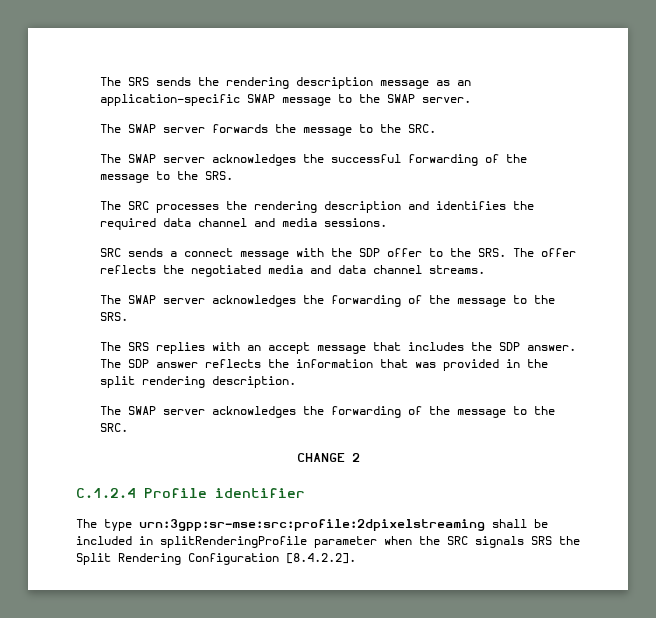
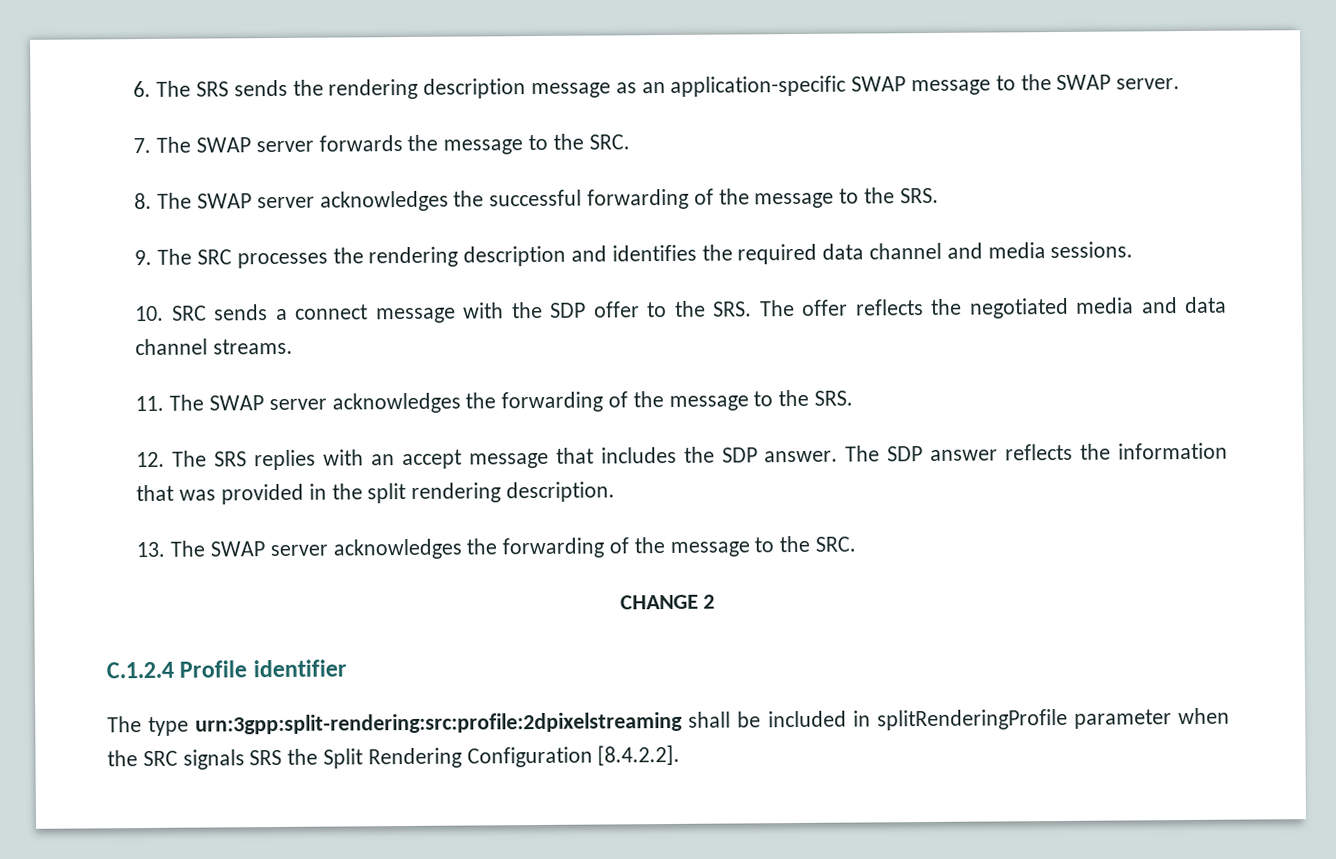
- The SRS sends the rendering description message as an application-specific SWAP message to the SWAP server.
+ 6. The SRS sends the rendering description message as an application-specific SWAP message to the SWAP server.
- The SWAP server forwards the message to the SRC.
+ 7. The SWAP server forwards the message to the SRC.
- The SWAP server acknowledges the successful forwarding of the message to the SRS.
+ 8. The SWAP server acknowledges the successful forwarding of the message to the SRS.
- The SRC processes the rendering description and identifies the required data channel and media sessions.
+ 9. The SRC processes the rendering description and identifies the required data channel and media sessions.
- SRC sends a connect message with the SDP offer to the SRS. The offer reflects the negotiated media and data channel streams.
+ 10. SRC sends a connect message with the SDP offer to the SRS. The offer reflects the negotiated media and data channel streams.
- The SWAP server acknowledges the forwarding of the message to the SRS.
+ 11. The SWAP server acknowledges the forwarding of the message to the SRS.
- The SRS replies with an accept message that includes the SDP answer.
+ 12. The SRS replies with an accept message that includes the SDP answer.
- The SWAP server acknowledges the forwarding of the message to the SRC.
+ 13. The SWAP server acknowledges the forwarding of the message to the SRC.
- The type urn:3gpp:sr-mse:src:profile:2dpixelstreaming shall be included in splitRenderingProfile parameter when the SRC signals SRS the Split Rendering Configuration [8.4.2.2].
+ The type urn:3gpp:split-rendering:src:profile:2dpixelstreaming shall be included in splitRenderingProfile parameter when the SRC signals SRS the Split Rendering Configuration [8.4.2.2].

